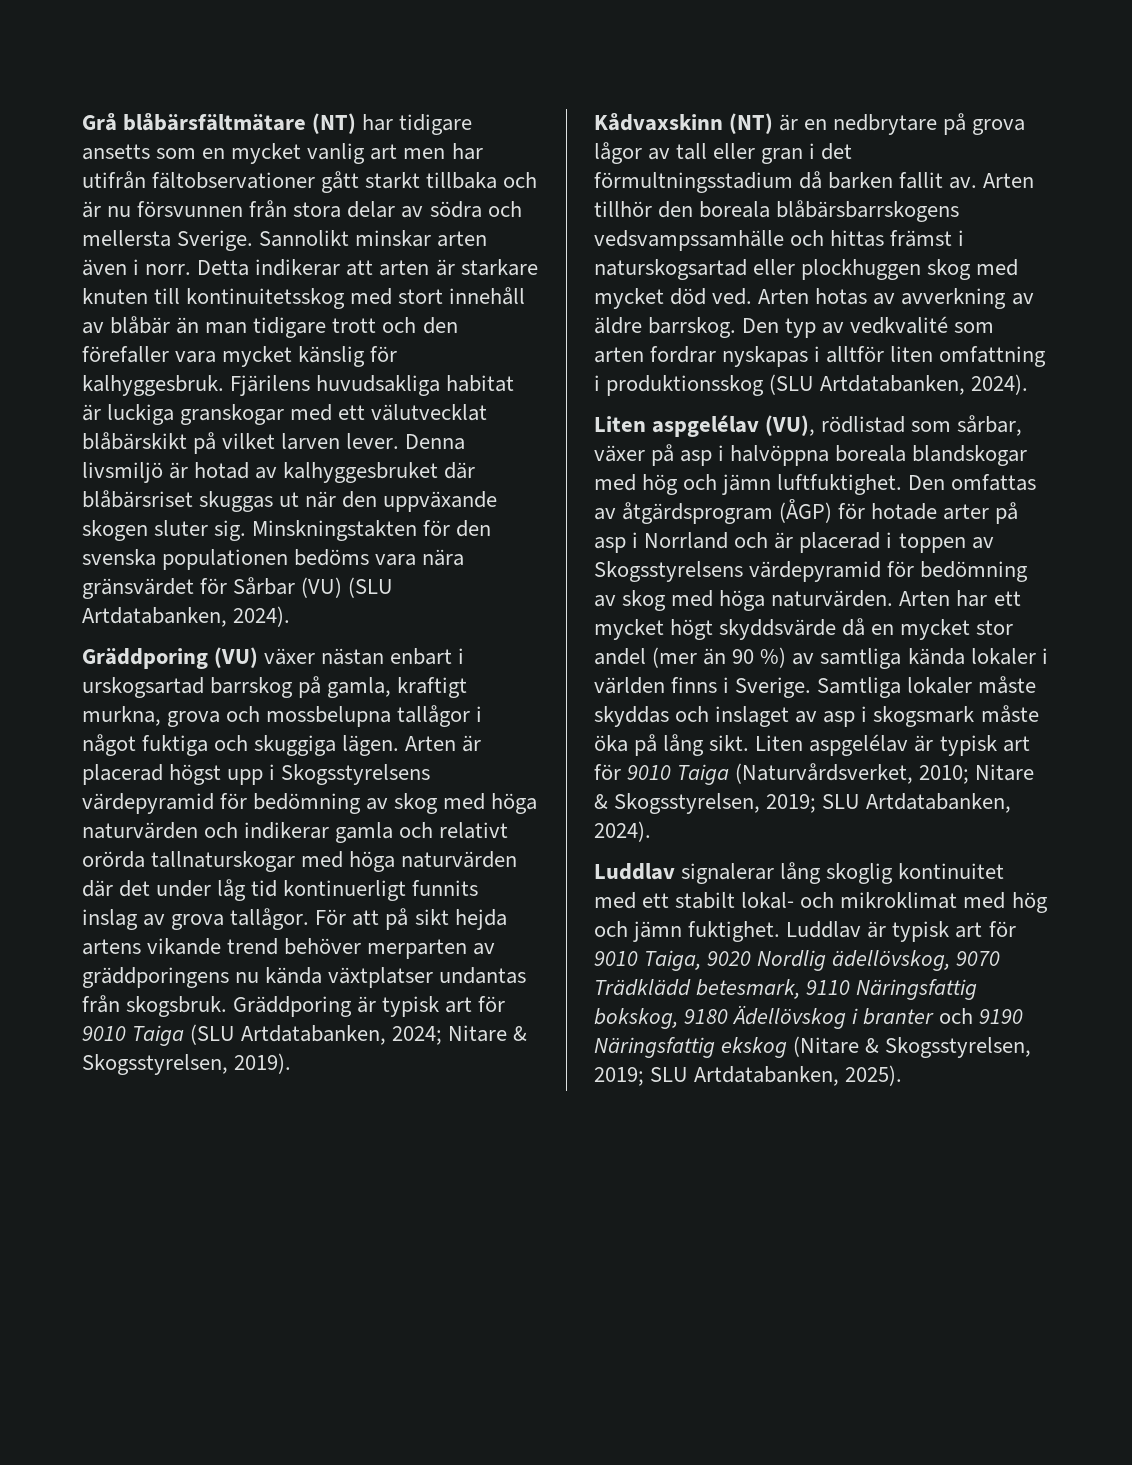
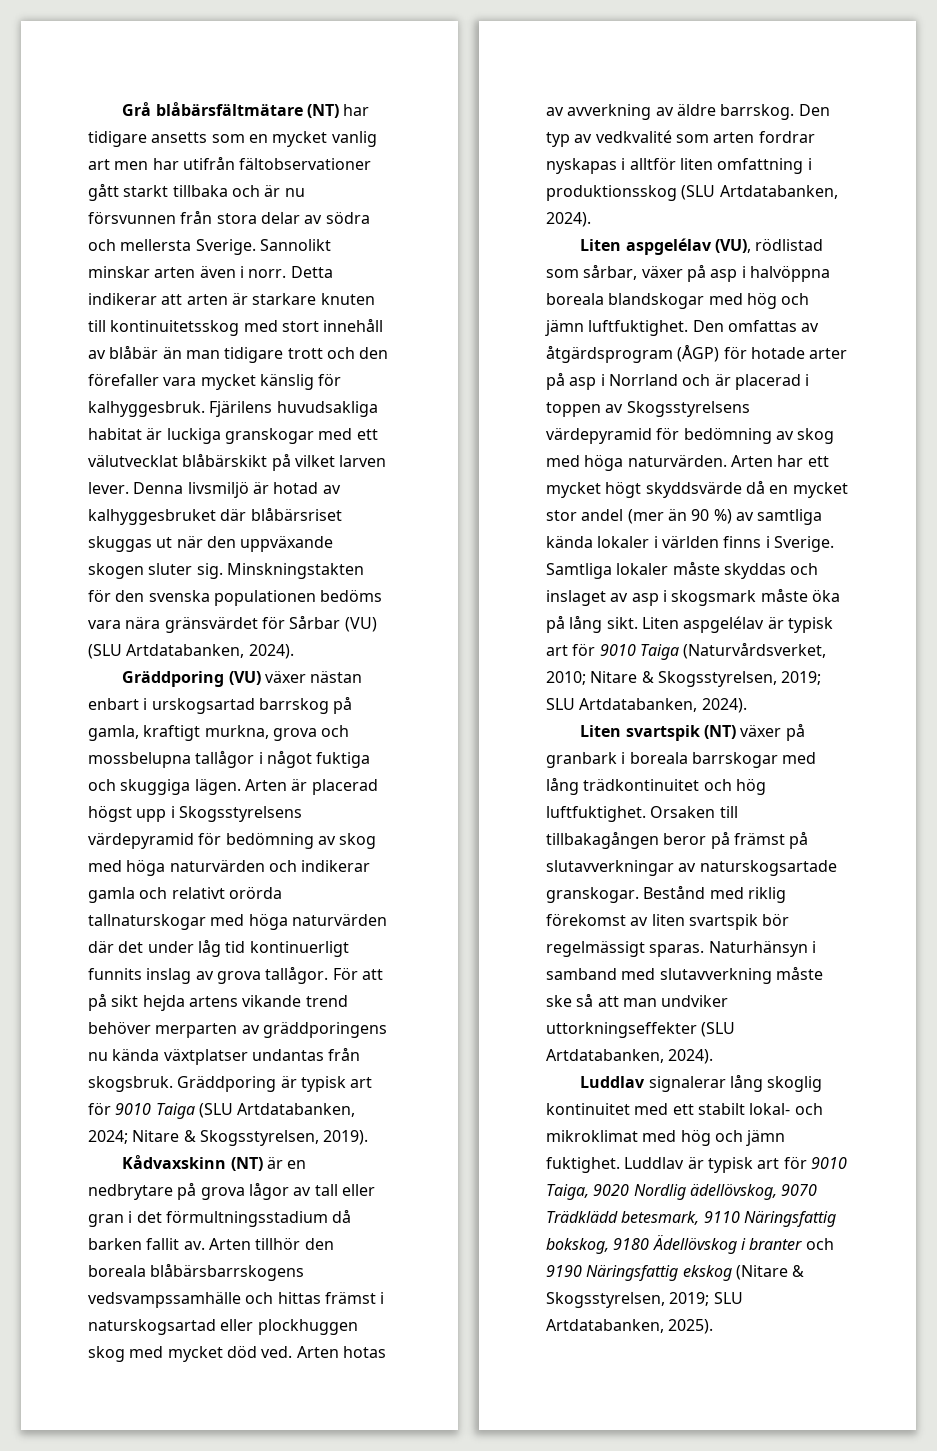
+ Liten svartspik (NT) växer på granbark i boreala barrskogar med lång trädkontinuitet och hög luftfuktighet. Orsaken till tillbakagången beror på främst på slutavverkningar av naturskogsartade granskogar. Bestånd med riklig förekomst av liten svartspik bör regelmässigt sparas. Naturhänsyn i samband med slutavverkning måste ske så att man undviker uttorkningseffekter (SLU Artdatabanken, 2024).

